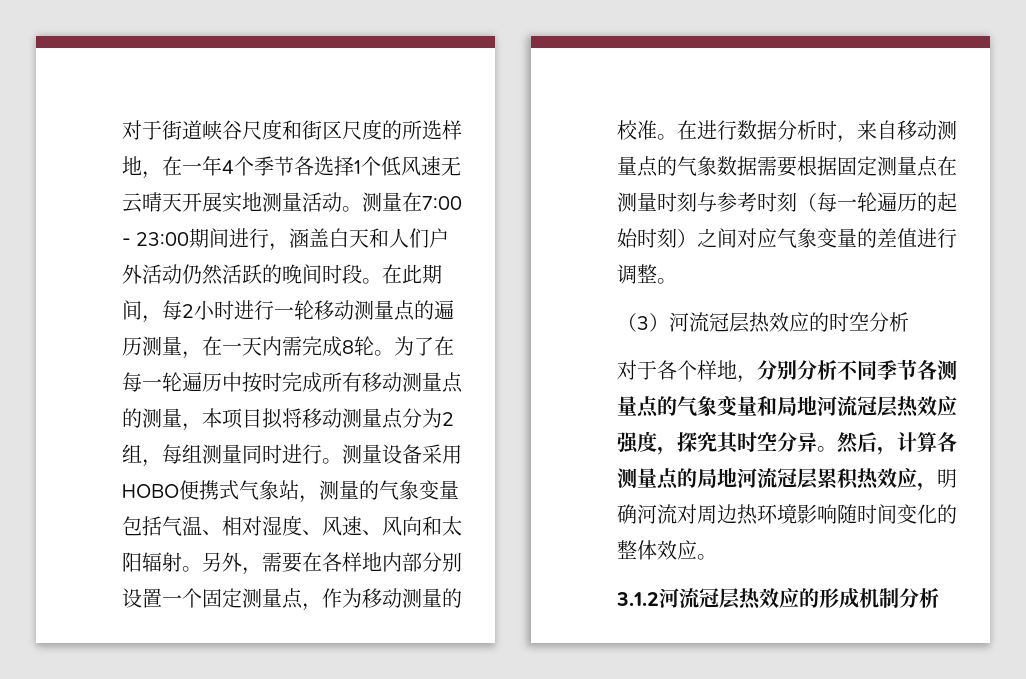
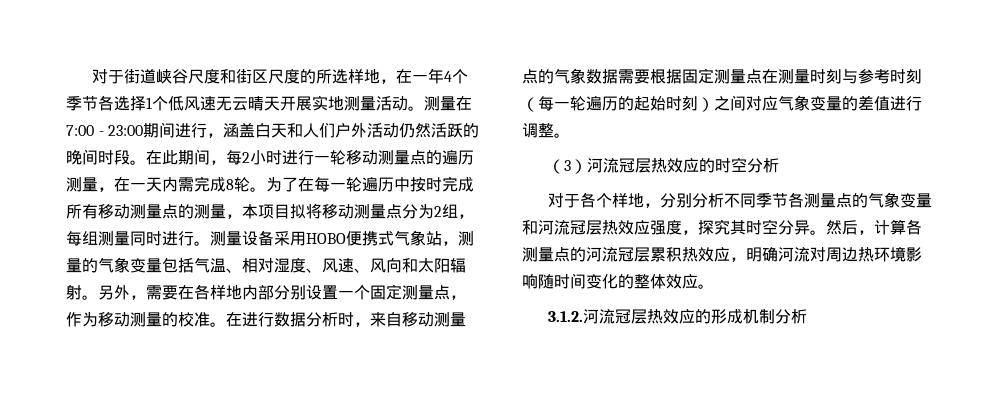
- 对于各个样地，分别分析不同季节各测量点的气象变量和局地河流冠层热效应强度，探究其时空分异。
+ 对于各个样地，分别分析不同季节各测量点的气象变量和河流冠层热效应强度，探究其时空分异。
- 然后，计算各测量点的局地河流冠层累积热效应，明确河流对周边热环境影响随时间变化的整体效应。
+ 然后，计算各测量点的河流冠层累积热效应，明确河流对周边热环境影响随时间变化的整体效应。
- 3.1.2河流冠层热效应的形成机制分析
+ 3.1.2.河流冠层热效应的形成机制分析

